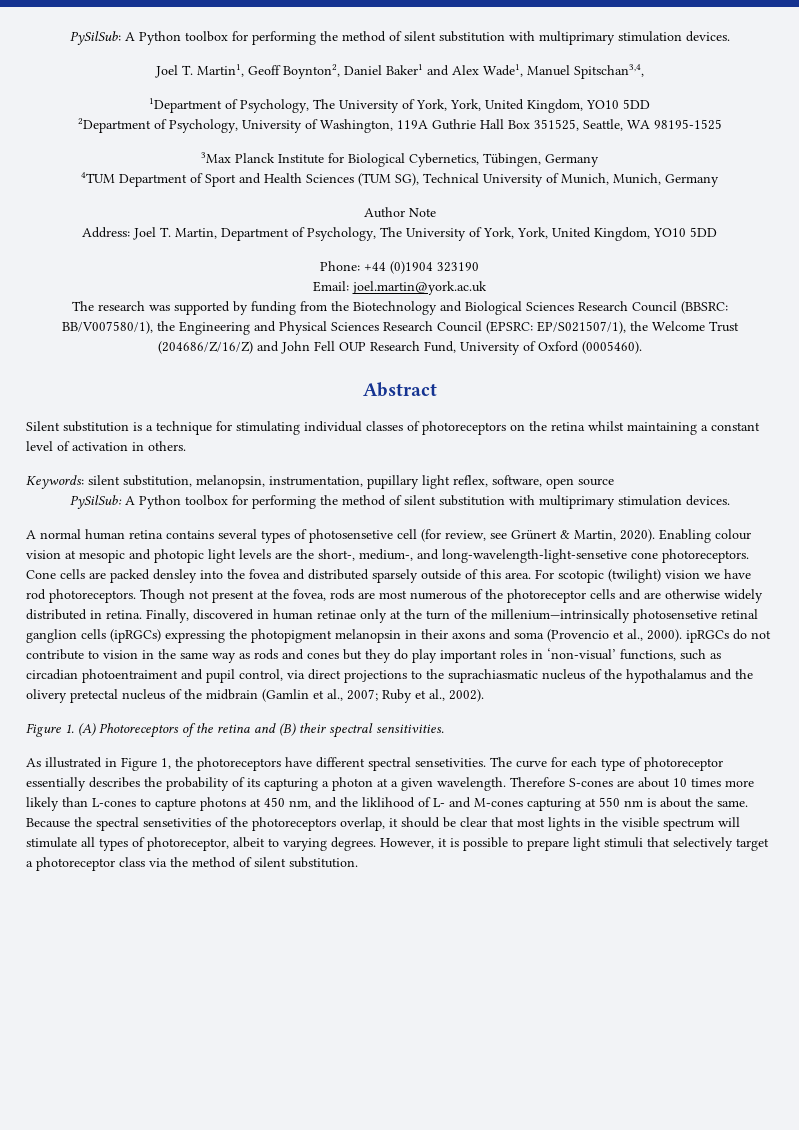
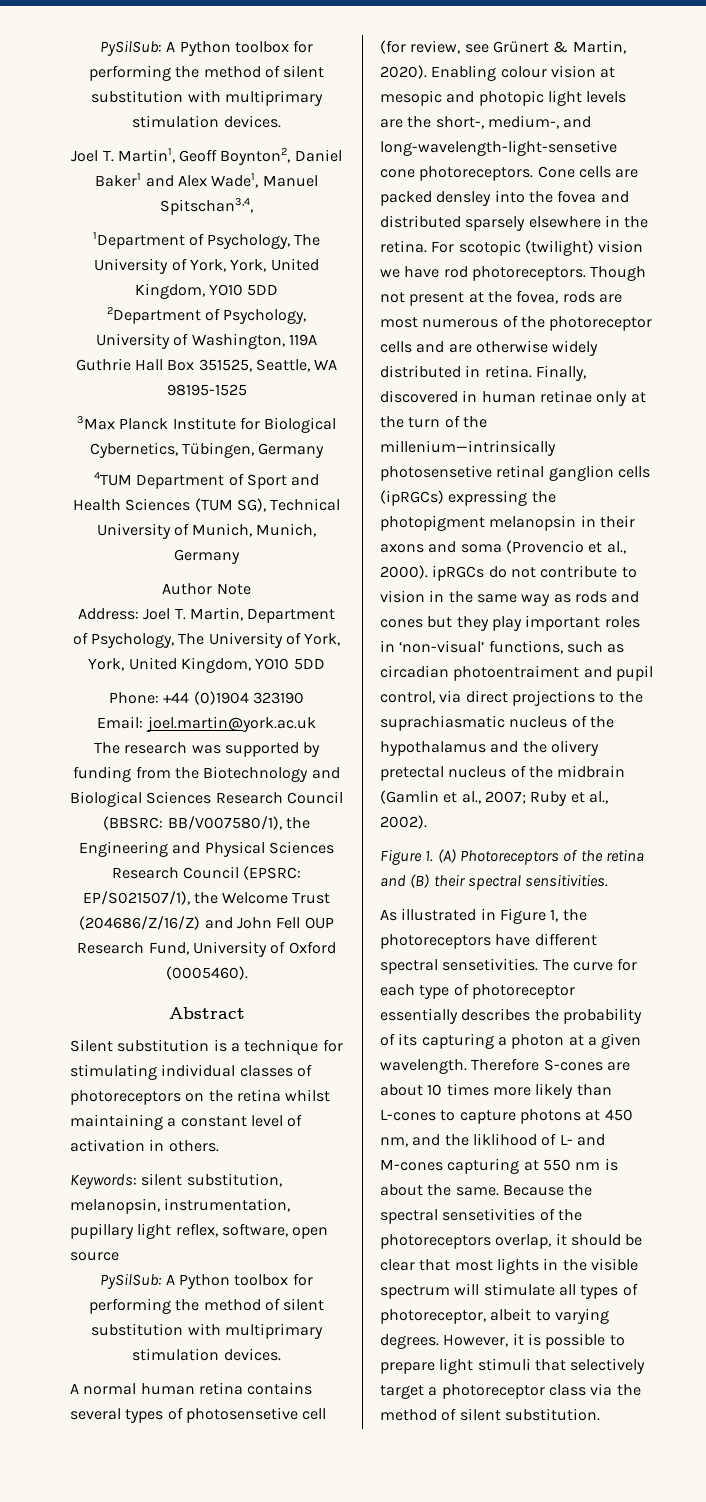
- Cone cells are packed densley into the fovea and distributed sparsely outside of this area.
+ Cone cells are packed densley into the fovea and distributed sparsely elsewhere in the retina.
- Finally, discovered in human retinae only at the turn of the millenium—intrinsically photosensetive retinal ganglion cells (ipRGCs) expressing the photopigment melanopsin in their axons and soma (Provencio et al., 2000). ipRGCs do not contribute to vision in the same way as rods and cones but they do play important roles in ‘non-visual’ functions, such as circadian photoentraiment and pupil control, via direct projections to the suprachiasmatic nucleus of the hypothalamus and the olivery pretectal nucleus of the midbrain (Gamlin et al., 2007;
+ Finally, discovered in human retinae only at the turn of the millenium—intrinsically photosensetive retinal ganglion cells (ipRGCs) expressing the photopigment melanopsin in their axons and soma (Provencio et al., 2000). ipRGCs do not contribute to vision in the same way as rods and cones but they play important roles in ‘non-visual’ functions, such as circadian photoentraiment and pupil control, via direct projections to the suprachiasmatic nucleus of the hypothalamus and the olivery pretectal nucleus of the midbrain (Gamlin et al., 2007;

